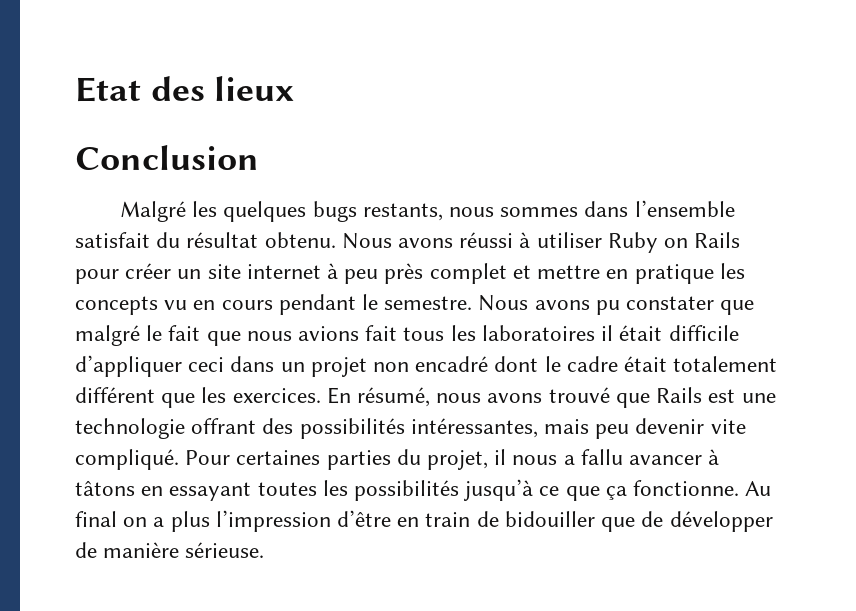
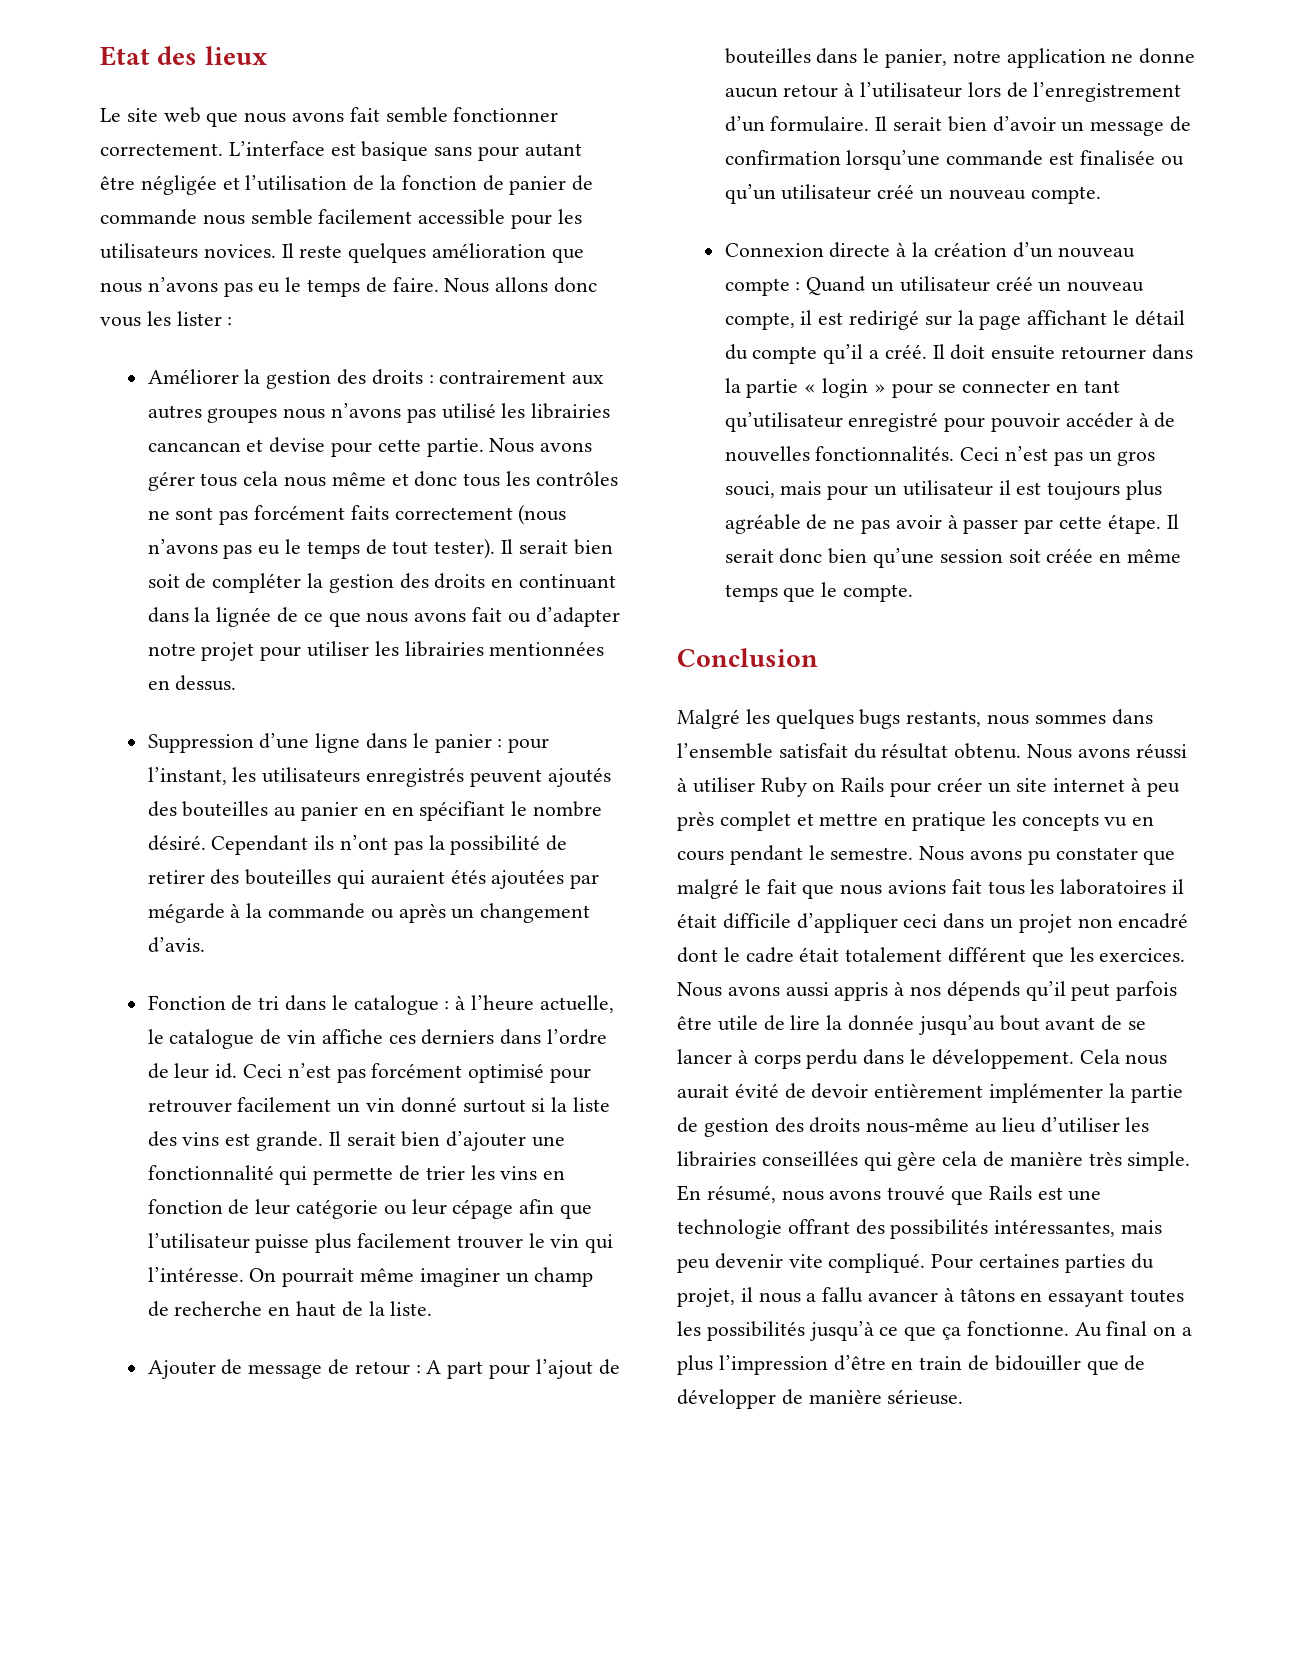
+ Le site web que nous avons fait semble fonctionner correctement. L’interface est basique sans pour autant être négligée et l’utilisation de la fonction de panier de commande nous semble facilement accessible pour les utilisateurs novices. Il reste quelques amélioration que nous n’avons pas eu le temps de faire. Nous allons donc vous les lister :
+ Améliorer la gestion des droits : contrairement aux autres groupes nous n’avons pas utilisé les librairies cancancan et devise pour cette partie. Nous avons gérer tous cela nous même et donc tous les contrôles ne sont pas forcément faits correctement (nous n’avons pas eu le temps de tout tester). Il serait bien soit de compléter la gestion des droits en continuant dans la lignée de ce que nous avons fait ou d’adapter notre projet pour utiliser les librairies mentionnées en dessus.
+ Suppression d’une ligne dans le panier : pour l’instant, les utilisateurs enregistrés peuvent ajoutés des bouteilles au panier en en spécifiant le nombre désiré. Cependant ils n’ont pas la possibilité de retirer des bouteilles qui auraient étés ajoutées par mégarde à la commande ou après un changement d’avis.
+ Fonction de tri dans le catalogue : à l’heure actuelle, le catalogue de vin affiche ces derniers dans l’ordre de leur id. Ceci n’est pas forcément optimisé pour retrouver facilement un vin donné surtout si la liste des vins est grande. Il serait bien d’ajouter une fonctionnalité qui permette de trier les vins en fonction de leur catégorie ou leur cépage afin que l’utilisateur puisse plus facilement trouver le vin qui l’intéresse. On pourrait même imaginer un champ de recherche en haut de la liste.
+ Ajouter de message de retour : A part pour l’ajout de bouteilles dans le panier, notre application ne donne aucun retour à l’utilisateur lors de l’enregistrement d’un formulaire. Il serait bien d’avoir un message de confirmation lorsqu’une commande est finalisée ou qu’un utilisateur créé un nouveau compte.
+ Connexion directe à la création d’un nouveau compte : Quand un utilisateur créé un nouveau compte, il est redirigé sur la page affichant le détail du compte qu’il a créé. Il doit ensuite retourner dans la partie « login » pour se connecter en tant qu’utilisateur enregistré pour pouvoir accéder à de nouvelles fonctionnalités. Ceci n’est pas un gros souci, mais pour un utilisateur il est toujours plus agréable de ne pas avoir à passer par cette étape. Il serait donc bien qu’une session soit créée en même temps que le compte.
+ Nous avons aussi appris à nos dépends qu’il peut parfois être utile de lire la donnée jusqu’au bout avant de se lancer à corps perdu dans le développement. Cela nous aurait évité de devoir entièrement implémenter la partie de gestion des droits nous-même au lieu d’utiliser les librairies conseillées qui gère cela de manière très simple.

